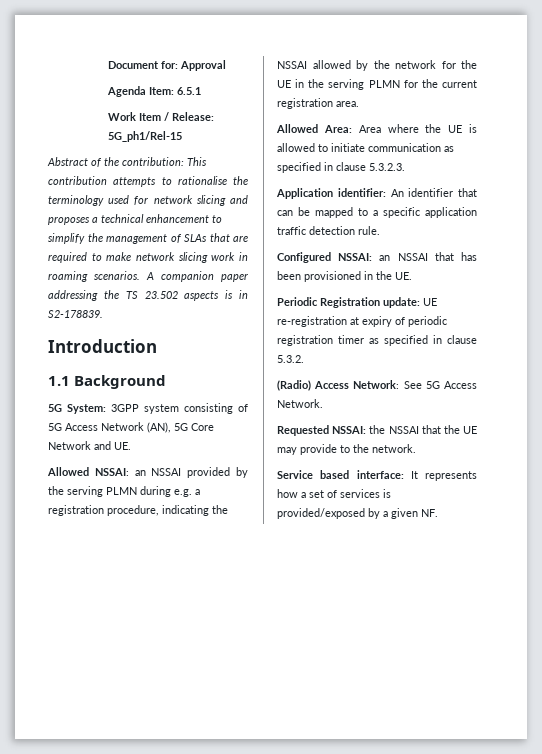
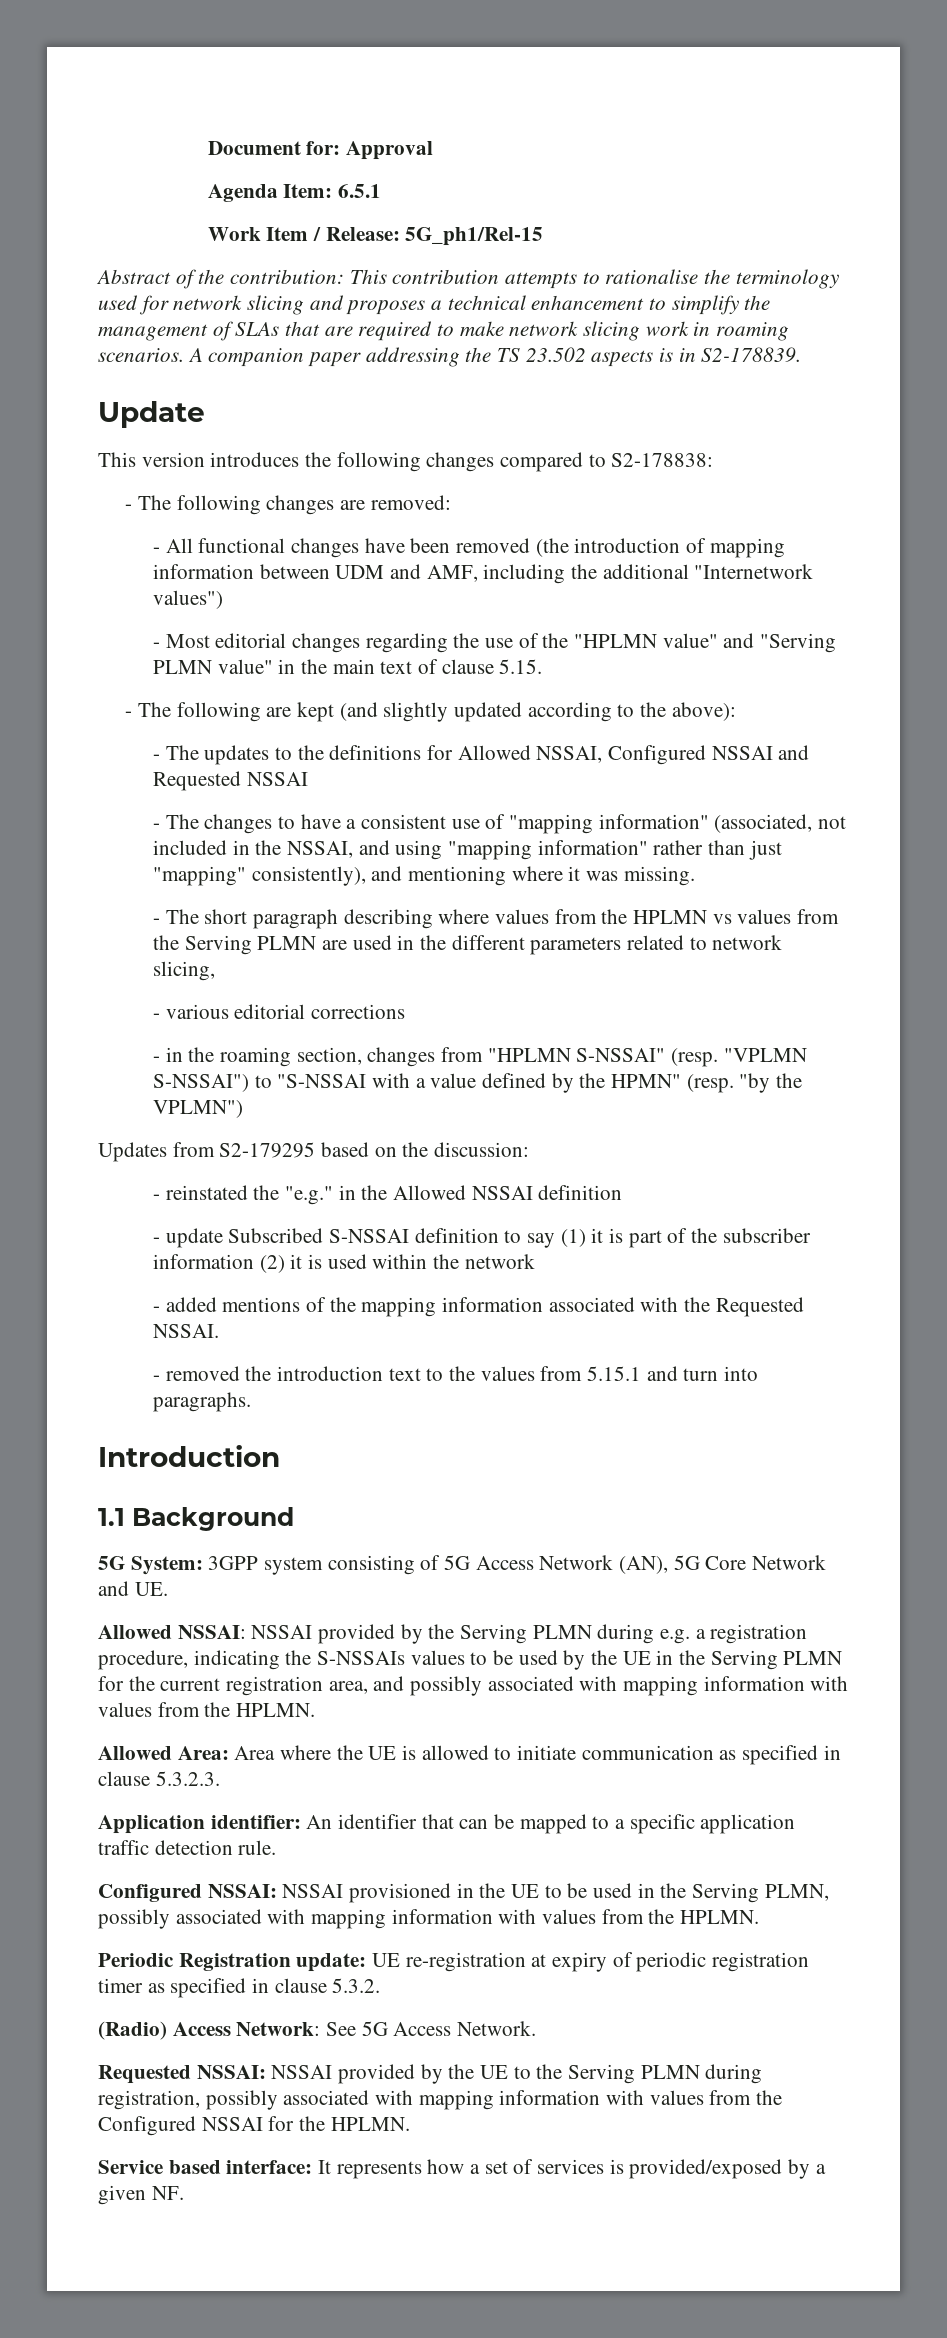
+ Update
+ This version introduces the following changes compared to S2-178838:
+ - The following changes are removed:
+ - All functional changes have been removed (the introduction of mapping information between UDM and AMF, including the additional "Internetwork values")
+ - Most editorial changes regarding the use of the "HPLMN value" and "Serving PLMN value" in the main text of clause 5.15.
+ - The following are kept (and slightly updated according to the above):
+ - The updates to the definitions for Allowed NSSAI, Configured NSSAI and Requested NSSAI
+ - The changes to have a consistent use of "mapping information" (associated, not included in the NSSAI, and using "mapping information" rather than just "mapping" consistently), and mentioning where it was missing.
+ - The short paragraph describing where values from the HPLMN vs values from the Serving PLMN are used in the different parameters related to network slicing,
+ - various editorial corrections
+ - in the roaming section, changes from "HPLMN S-NSSAI" (resp. "VPLMN S-NSSAI") to "S-NSSAI with a value defined by the HPMN" (resp. "by the VPLMN")
+ Updates from S2-179295 based on the discussion:
+ - reinstated the "e.g." in the Allowed NSSAI definition
+ - update Subscribed S-NSSAI definition to say (1) it is part of the subscriber information (2) it is used within the network
+ - added mentions of the mapping information associated with the Requested NSSAI.
+ - removed the introduction text to the values from 5.15.1 and turn into paragraphs.
- Allowed NSSAI: an NSSAI provided by the serving PLMN during e.g. a registration procedure, indicating the NSSAI allowed by the network for the UE in the serving PLMN for the current registration area.
+ Allowed NSSAI: NSSAI provided by the Serving PLMN during e.g. a registration procedure, indicating the S-NSSAIs values to be used by the UE in the Serving PLMN for the current registration area, and possibly associated with mapping information with values from the HPLMN.
- Configured NSSAI: an NSSAI that has been provisioned in the UE.
+ Configured NSSAI: NSSAI provisioned in the UE to be used in the Serving PLMN, possibly associated with mapping information with values from the HPLMN.
- Requested NSSAI: the NSSAI that the UE may provide to the network.
+ Requested NSSAI: NSSAI provided by the UE to the Serving PLMN during registration, possibly associated with mapping information with values from the Configured NSSAI for the HPLMN.

